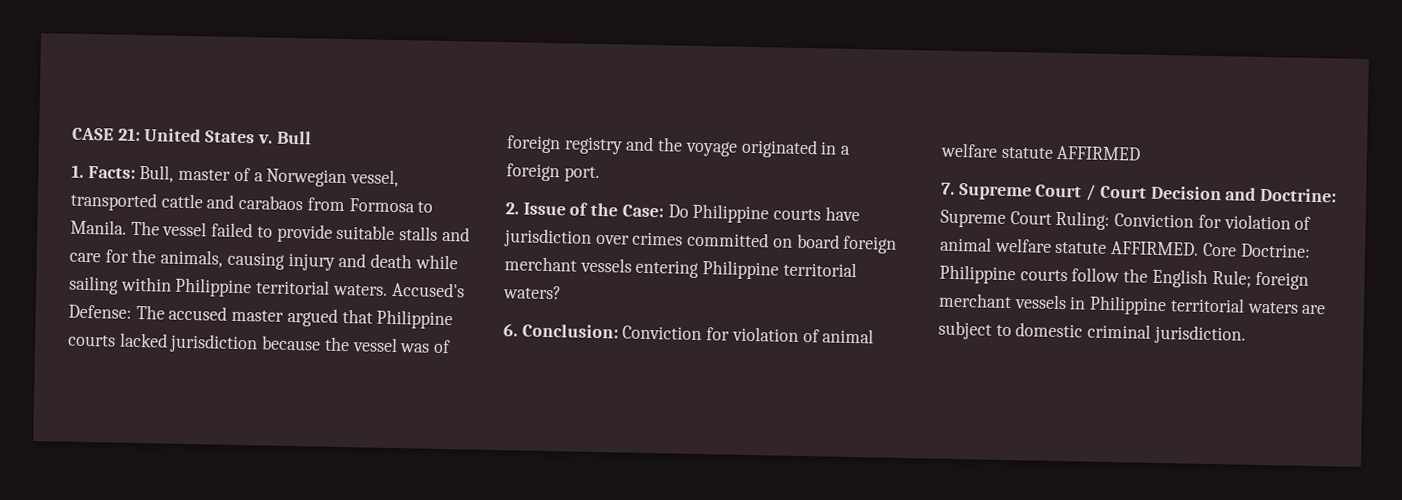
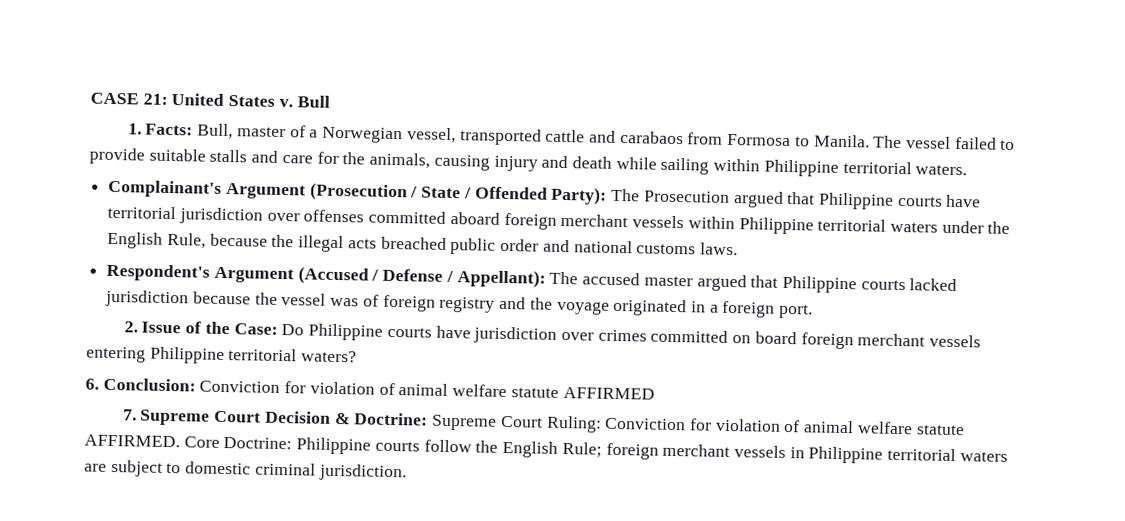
- The vessel failed to provide suitable stalls and care for the animals, causing injury and death while sailing within Philippine territorial waters. Accused's Defense: The accused master argued that Philippine courts lacked jurisdiction because the vessel was of foreign registry and the voyage originated in a foreign port.
+ The vessel failed to provide suitable stalls and care for the animals, causing injury and death while sailing within Philippine territorial waters.
+ Complainant's Argument (Prosecution / State / Offended Party): The Prosecution argued that Philippine courts have territorial jurisdiction over offenses committed aboard foreign merchant vessels within Philippine territorial waters under the English Rule, because the illegal acts breached public order and national customs laws.
+ Respondent's Argument (Accused / Defense / Appellant): The accused master argued that Philippine courts lacked jurisdiction because the vessel was of foreign registry and the voyage originated in a foreign port.
- 7. Supreme Court / Court Decision and Doctrine: Supreme Court Ruling: Conviction for violation of animal welfare statute AFFIRMED.
+ 7. Supreme Court Decision & Doctrine: Supreme Court Ruling: Conviction for violation of animal welfare statute AFFIRMED.

